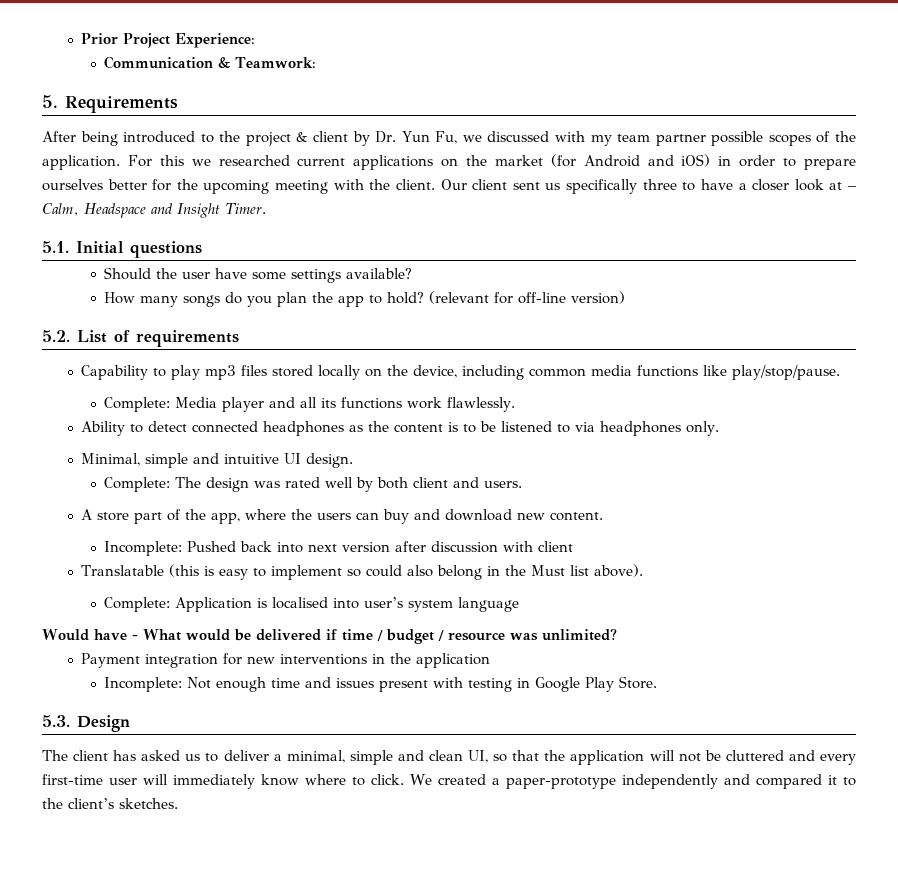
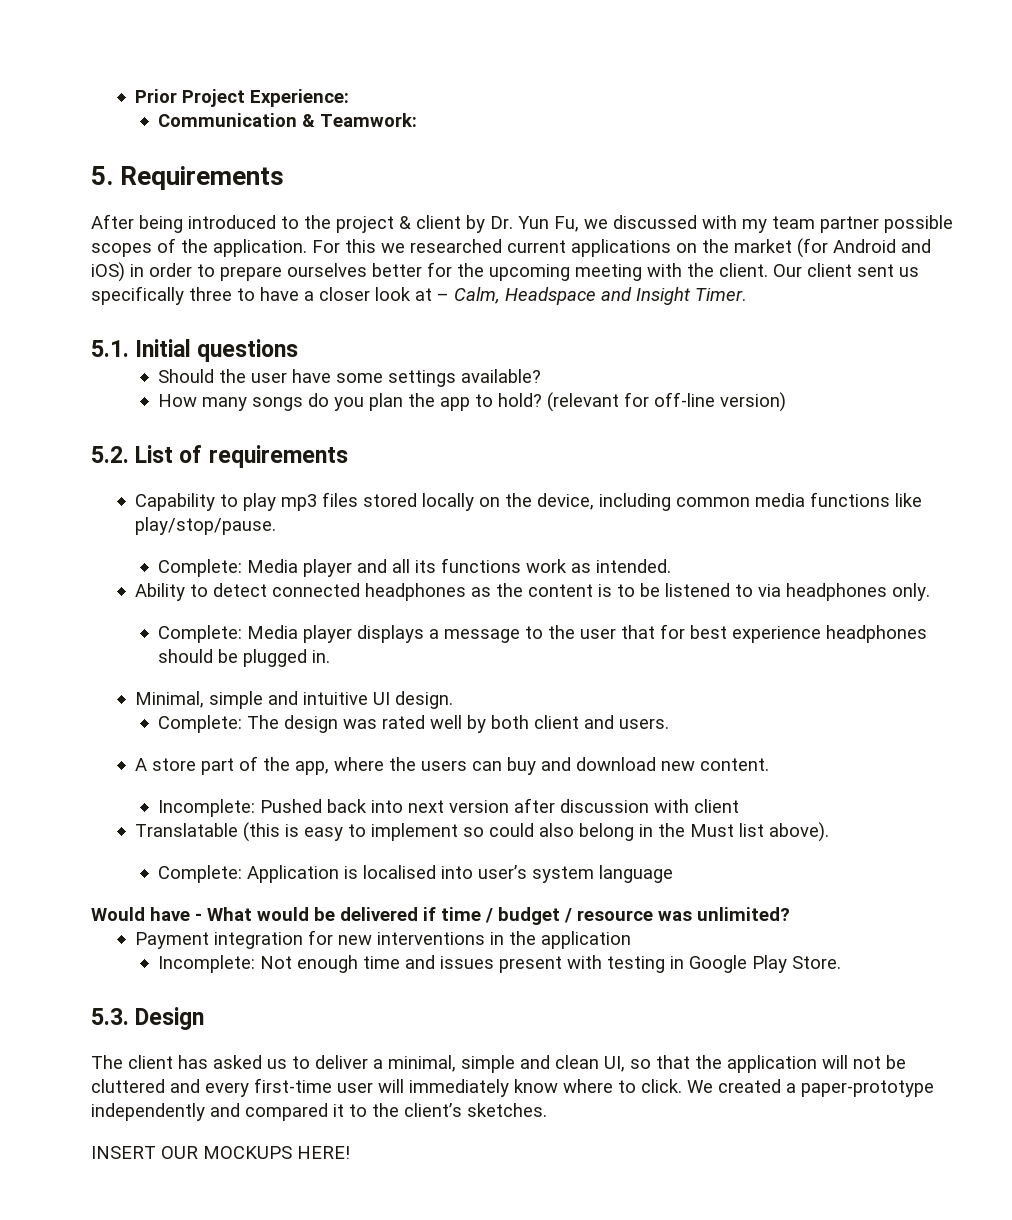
- Complete: Media player and all its functions work flawlessly.
+ Complete: Media player and all its functions work as intended.
+ Complete: Media player displays a message to the user that for best experience headphones should be plugged in.
+ INSERT OUR MOCKUPS HERE!

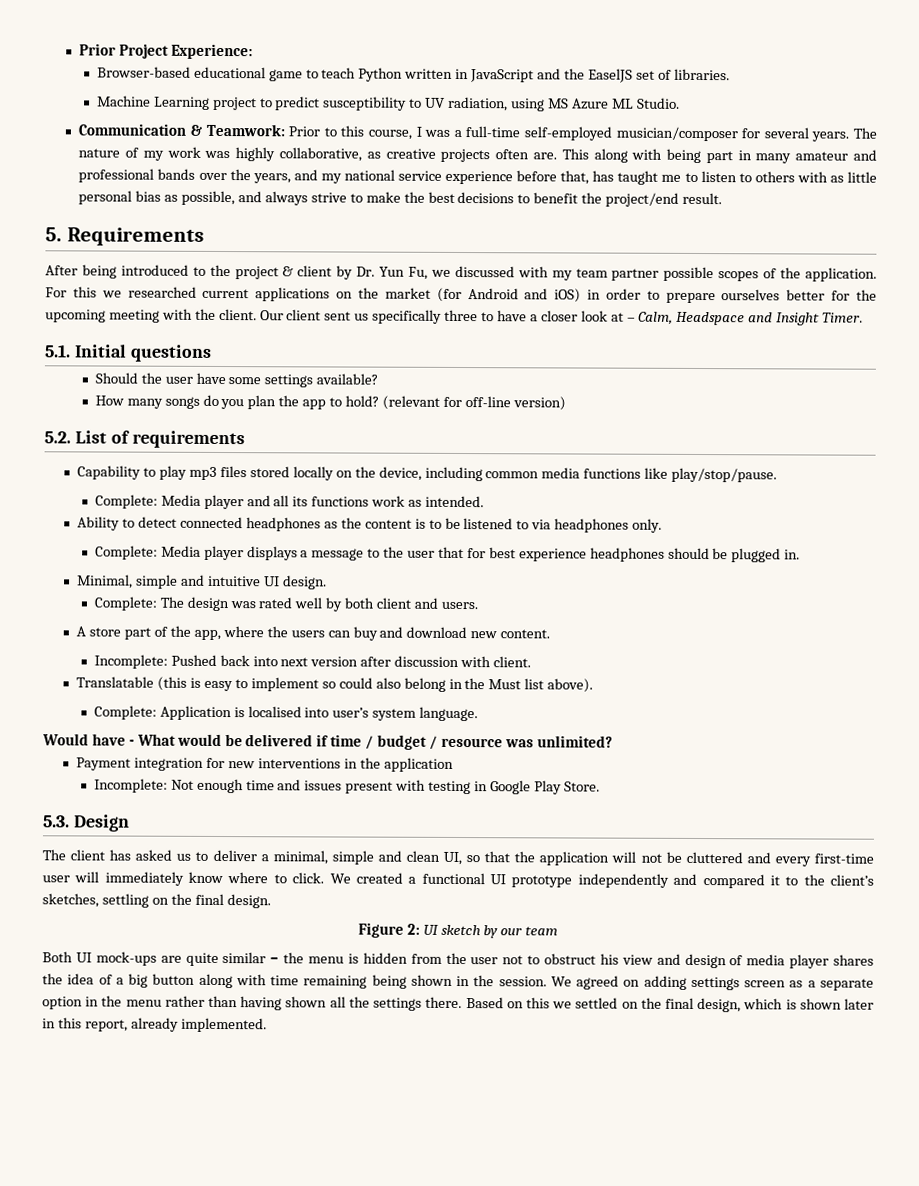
- Communication & Teamwork:
+ Browser-based educational game to teach Python written in JavaScript and the EaselJS set of libraries.
+ Machine Learning project to predict susceptibility to UV radiation, using MS Azure ML Studio.
+ Communication & Teamwork: Prior to this course, I was a full-time self-employed musician/composer for several years. The nature of my work was highly collaborative, as creative projects often are. This along with being part in many amateur and professional bands over the years, and my national service experience before that, has taught me to listen to others with as little personal bias as possible, and always strive to make the best decisions to benefit the project/end result.
- Incomplete: Pushed back into next version after discussion with client
+ Incomplete: Pushed back into next version after discussion with client.
- Complete: Application is localised into user’s system language
+ Complete: Application is localised into user’s system language.
- We created a paper-prototype independently and compared it to the client’s sketches.
- INSERT OUR MOCKUPS HERE!
+ We created a functional UI prototype independently and compared it to the client’s sketches, settling on the final design.
+ Figure 2: UI sketch by our team
+ Both UI mock-ups are quite similar – the menu is hidden from the user not to obstruct his view and design of media player shares the idea of a big button along with time remaining being shown in the session. We agreed on adding settings screen as a separate option in the menu rather than having shown all the settings there. Based on this we settled on the final design, which is shown later in this report, already implemented.

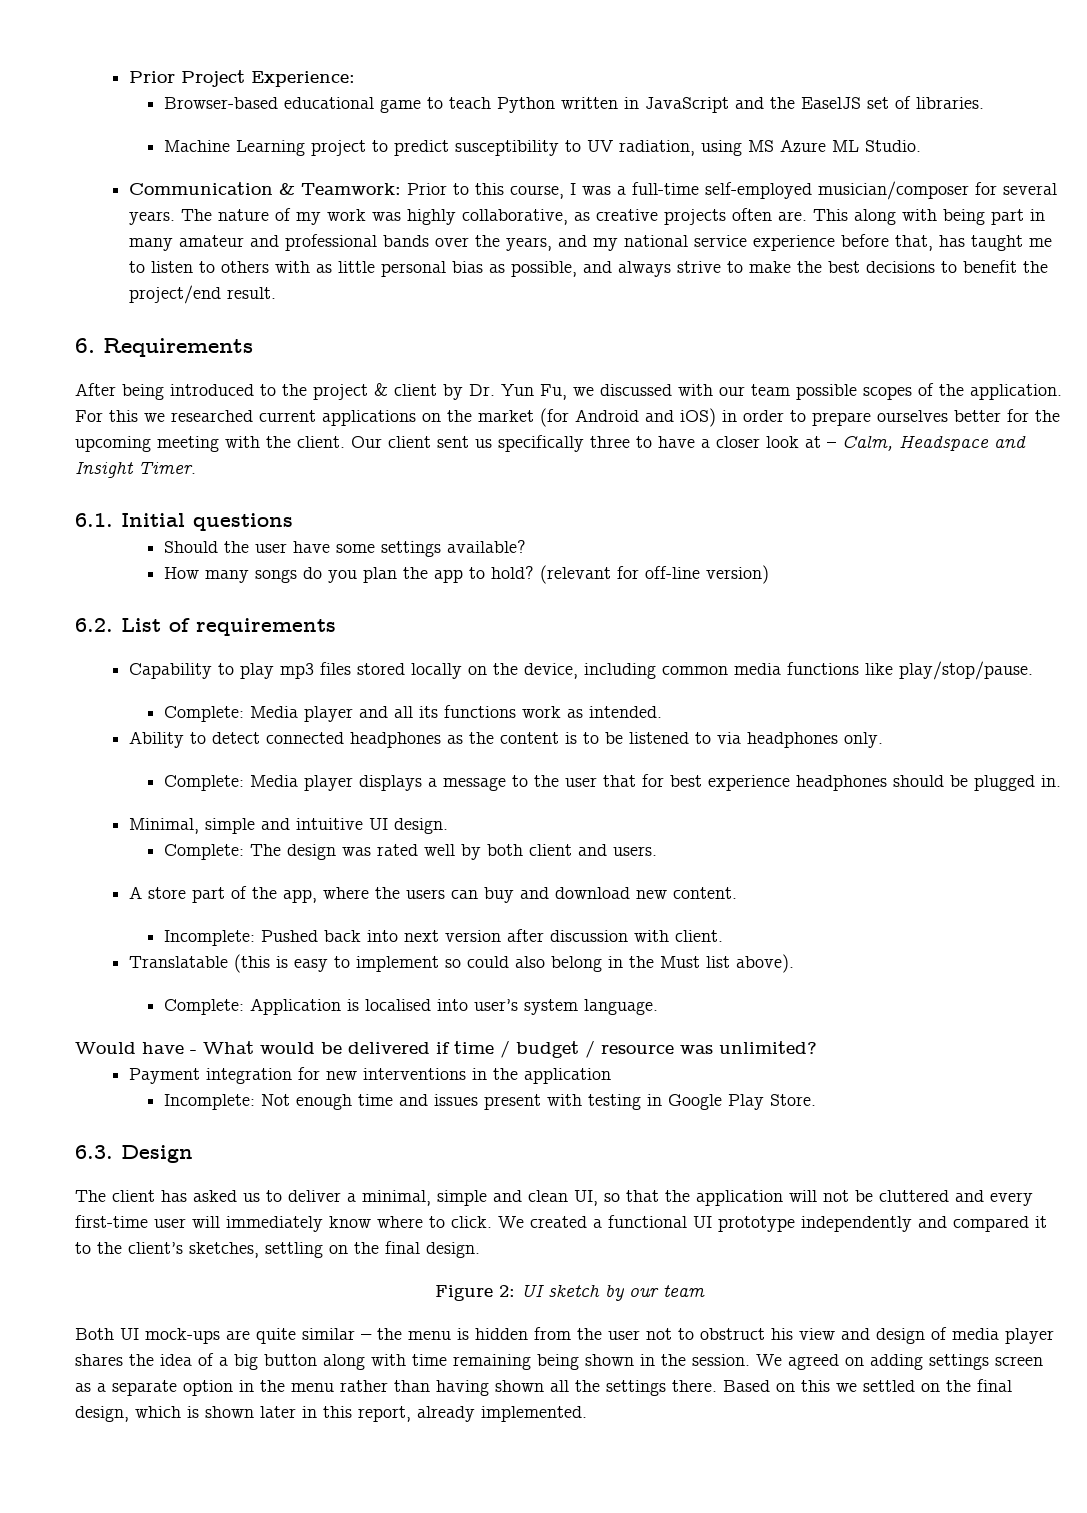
- 5. Requirements
+ 6. Requirements
- After being introduced to the project & client by Dr. Yun Fu, we discussed with my team partner possible scopes of the application.
+ After being introduced to the project & client by Dr. Yun Fu, we discussed with our team possible scopes of the application.
- 5.1. Initial questions
+ 6.1. Initial questions
- 5.2. List of requirements
+ 6.2. List of requirements
- 5.3. Design
+ 6.3. Design

